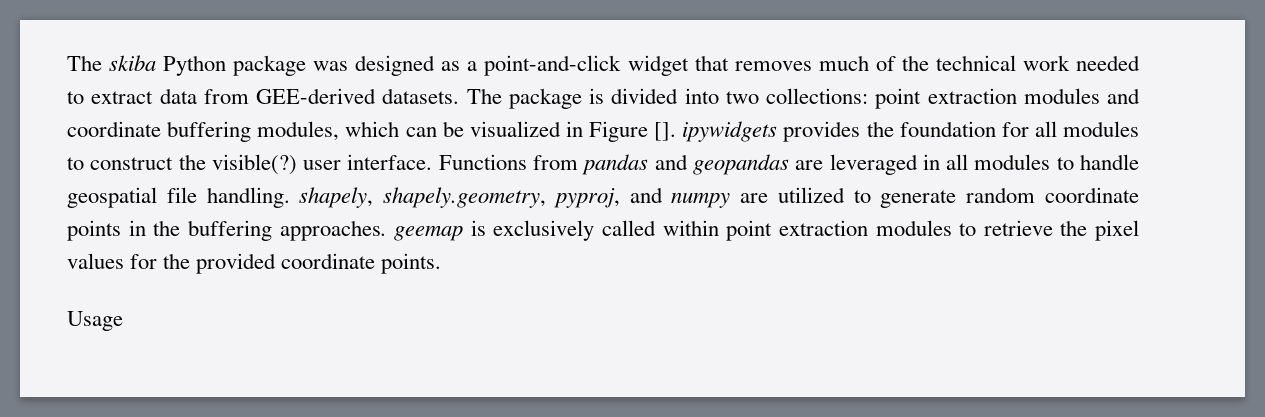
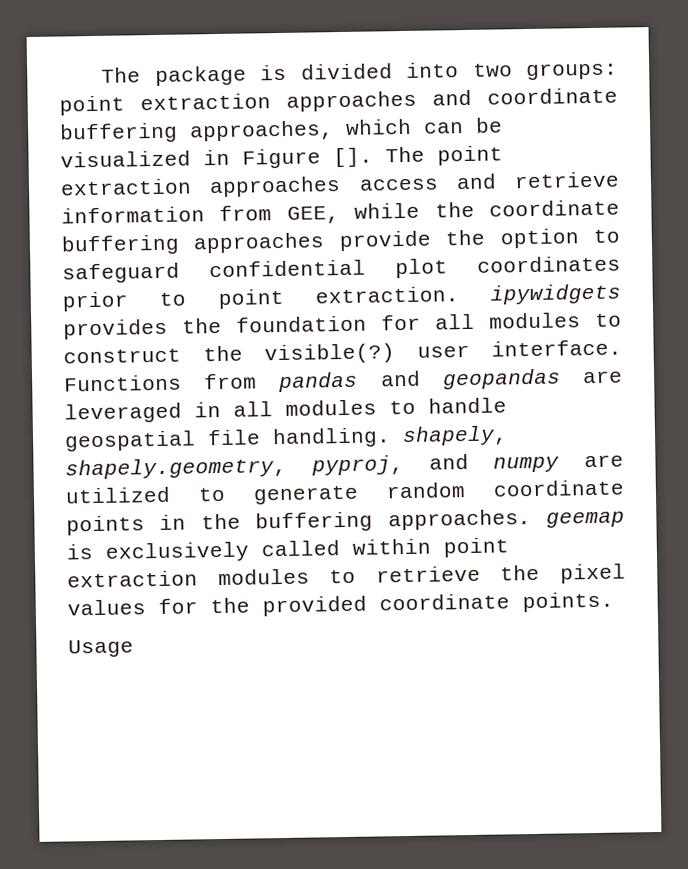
- The skiba Python package was designed as a point-and-click widget that removes much of the technical work needed to extract data from GEE-derived datasets. The package is divided into two collections: point extraction modules and coordinate buffering modules, which can be visualized in Figure []. ipywidgets provides the foundation for all modules to construct the visible(?) user interface.
+ The package is divided into two groups: point extraction approaches and coordinate buffering approaches, which can be visualized in Figure []. The point extraction approaches access and retrieve information from GEE, while the coordinate buffering approaches provide the option to safeguard confidential plot coordinates prior to point extraction. ipywidgets provides the foundation for all modules to construct the visible(?) user interface.

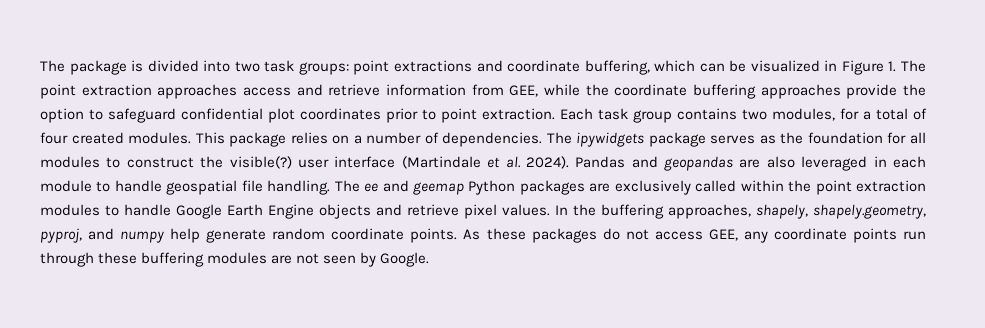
- The package is divided into two groups:
+ The package is divided into two task groups:
- point extraction approaches and coordinate buffering approaches, which can be visualized in Figure []. The point extraction approaches access and retrieve information from GEE, while the coordinate buffering approaches provide the option to safeguard confidential plot coordinates prior to point extraction. ipywidgets provides the foundation for all modules to construct the visible(?) user interface. Functions from pandas and geopandas are leveraged in all modules to handle geospatial file handling. shapely, shapely.geometry, pyproj, and numpy are utilized to generate random coordinate points in the buffering approaches. geemap is exclusively called within point extraction modules to retrieve the pixel values for the provided coordinate points.
- Usage
+ point extractions and coordinate buffering, which can be visualized in Figure 1. The point extraction approaches access and retrieve information from GEE, while the coordinate buffering approaches provide the option to safeguard confidential plot coordinates prior to point extraction. Each task group contains two modules, for a total of four created modules. This package relies on a number of dependencies. The ipywidgets package serves as the foundation for all modules to construct the visible(?) user interface (Martindale et al. 2024). Pandas and geopandas are also leveraged in each module to handle geospatial file handling. The ee and geemap Python packages are exclusively called within the point extraction modules to handle Google Earth Engine objects and retrieve pixel values. In the buffering approaches, shapely, shapely.geometry, pyproj, and numpy help generate random coordinate points. As these packages do not access GEE, any coordinate points run through these buffering modules are not seen by Google.

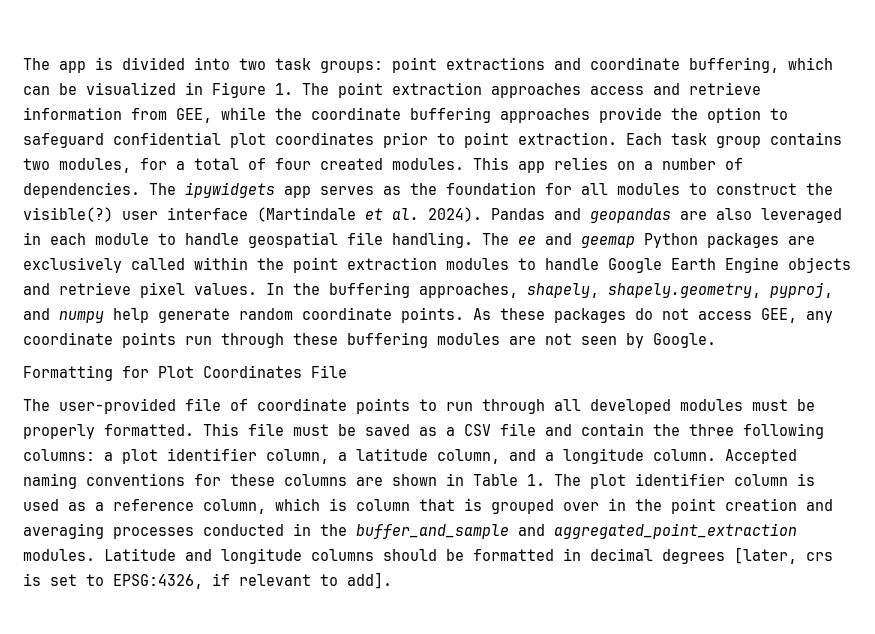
- The package is divided into two task groups: point extractions and coordinate buffering, which can be visualized in Figure 1. The point extraction approaches access and retrieve information from GEE, while the coordinate buffering approaches provide the option to safeguard confidential plot coordinates prior to point extraction.
+ The app is divided into two task groups: point extractions and coordinate buffering, which can be visualized in Figure 1. The point extraction approaches access and retrieve information from GEE, while the coordinate buffering approaches provide the option to safeguard confidential plot coordinates prior to point extraction.
- This package relies on a number of dependencies.
+ This app relies on a number of dependencies.
- The ipywidgets package serves as the foundation for all modules to construct the visible(?) user interface (Martindale et al. 2024).
+ The ipywidgets app serves as the foundation for all modules to construct the visible(?) user interface (Martindale et al. 2024).
+ Formatting for Plot Coordinates File
+ The user-provided file of coordinate points to run through all developed modules must be properly formatted. This file must be saved as a CSV file and contain the three following columns: a plot identifier column, a latitude column, and a longitude column. Accepted naming conventions for these columns are shown in Table 1. The plot identifier column is used as a reference column, which is column that is grouped over in the point creation and averaging processes conducted in the buffer_and_sample and aggregated_point_extraction modules. Latitude and longitude columns should be formatted in decimal degrees [later, crs is set to EPSG:4326, if relevant to add].

